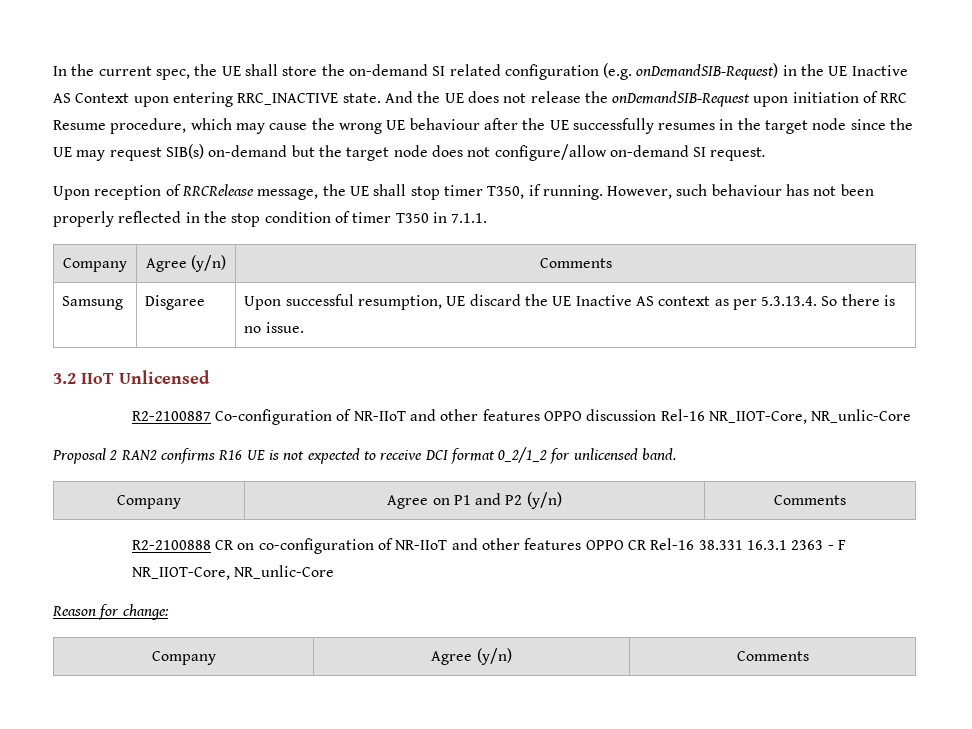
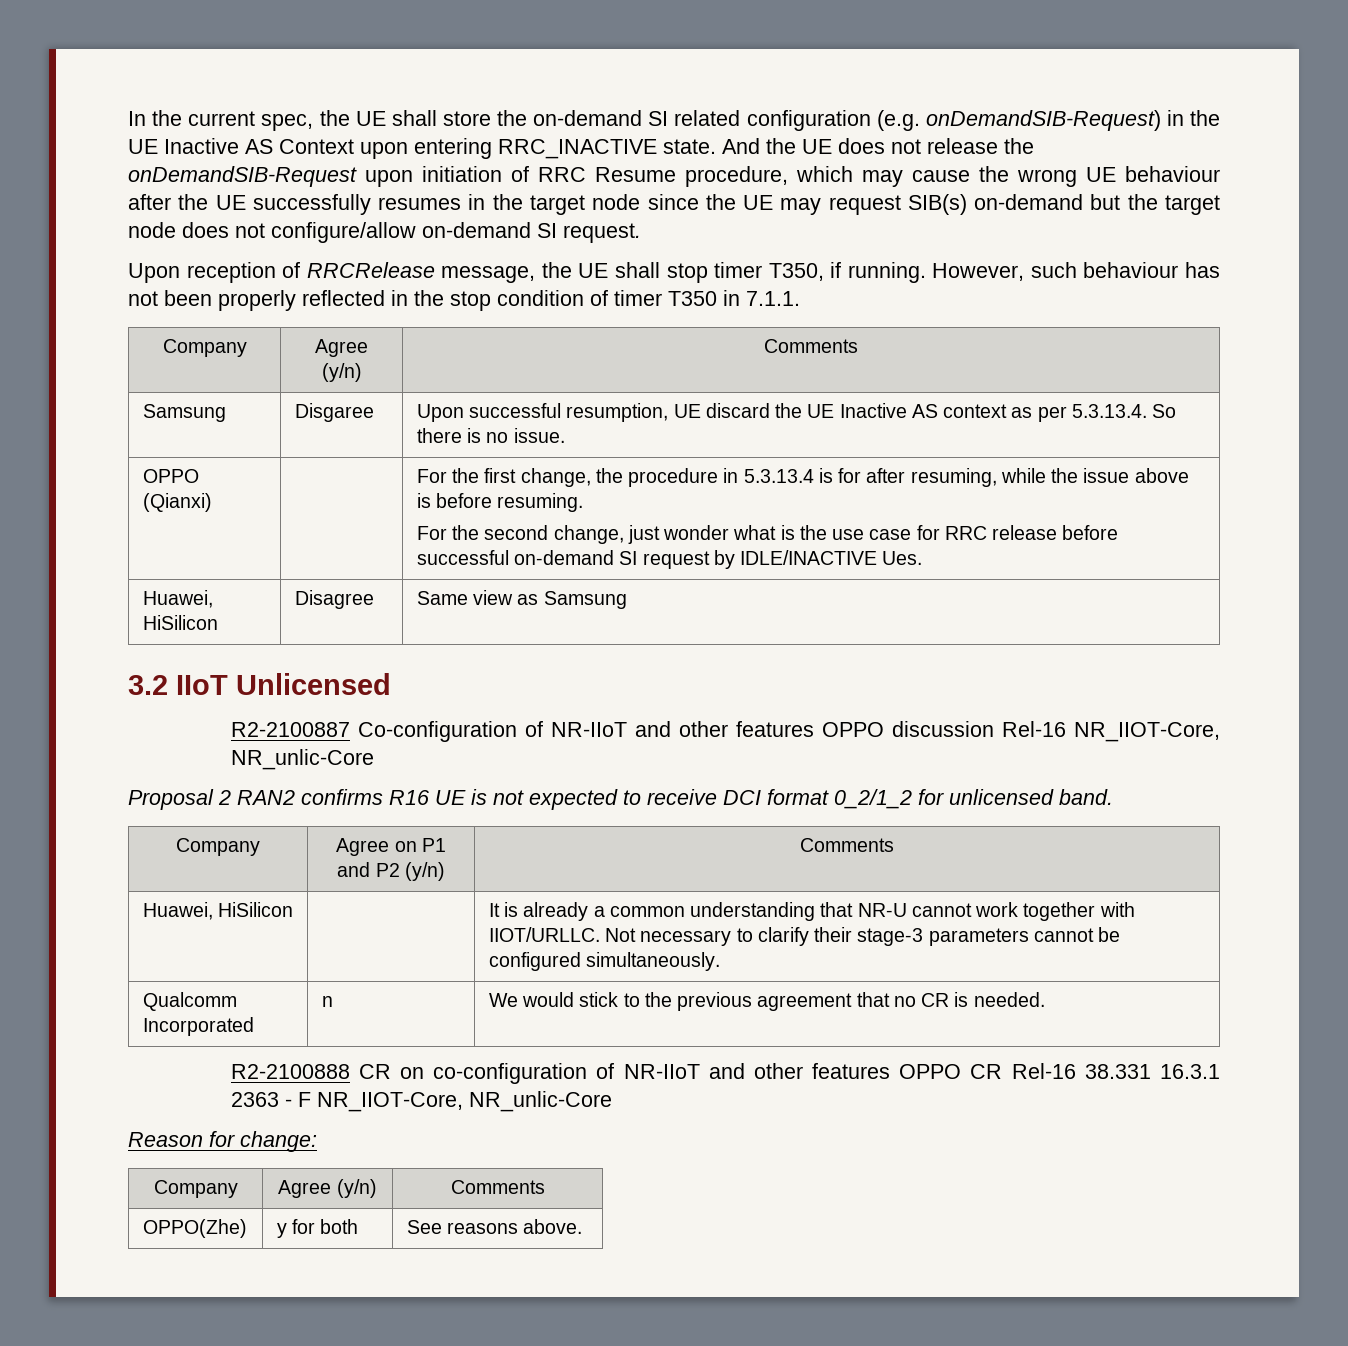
+ OPPO (Qianxi) | | For the first change, the procedure in 5.3.13.4 is for after resuming, while the issue above is before resuming.
+ For the second change, just wonder what is the use case for RRC release before successful on-demand SI request by IDLE/INACTIVE Ues.
+ Huawei, HiSilicon | Disagree | Same view as Samsung
+ Huawei, HiSilicon | | It is already a common understanding that NR-U cannot work together with IIOT/URLLC. Not necessary to clarify their stage-3 parameters cannot be configured simultaneously.
+ Qualcomm Incorporated | n | We would stick to the previous agreement that no CR is needed.
+ OPPO(Zhe) | y for both | See reasons above.

